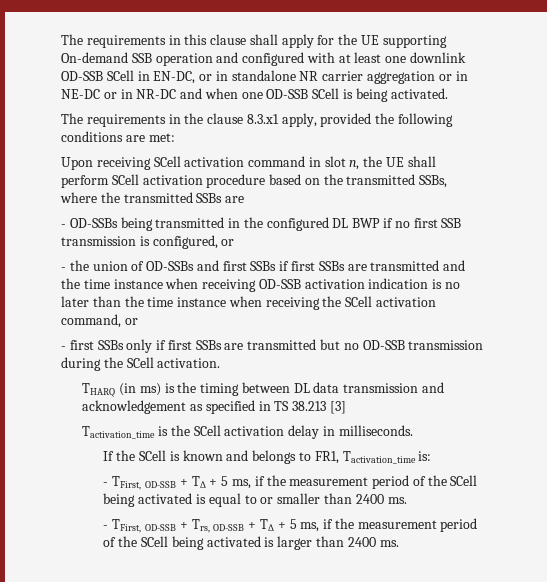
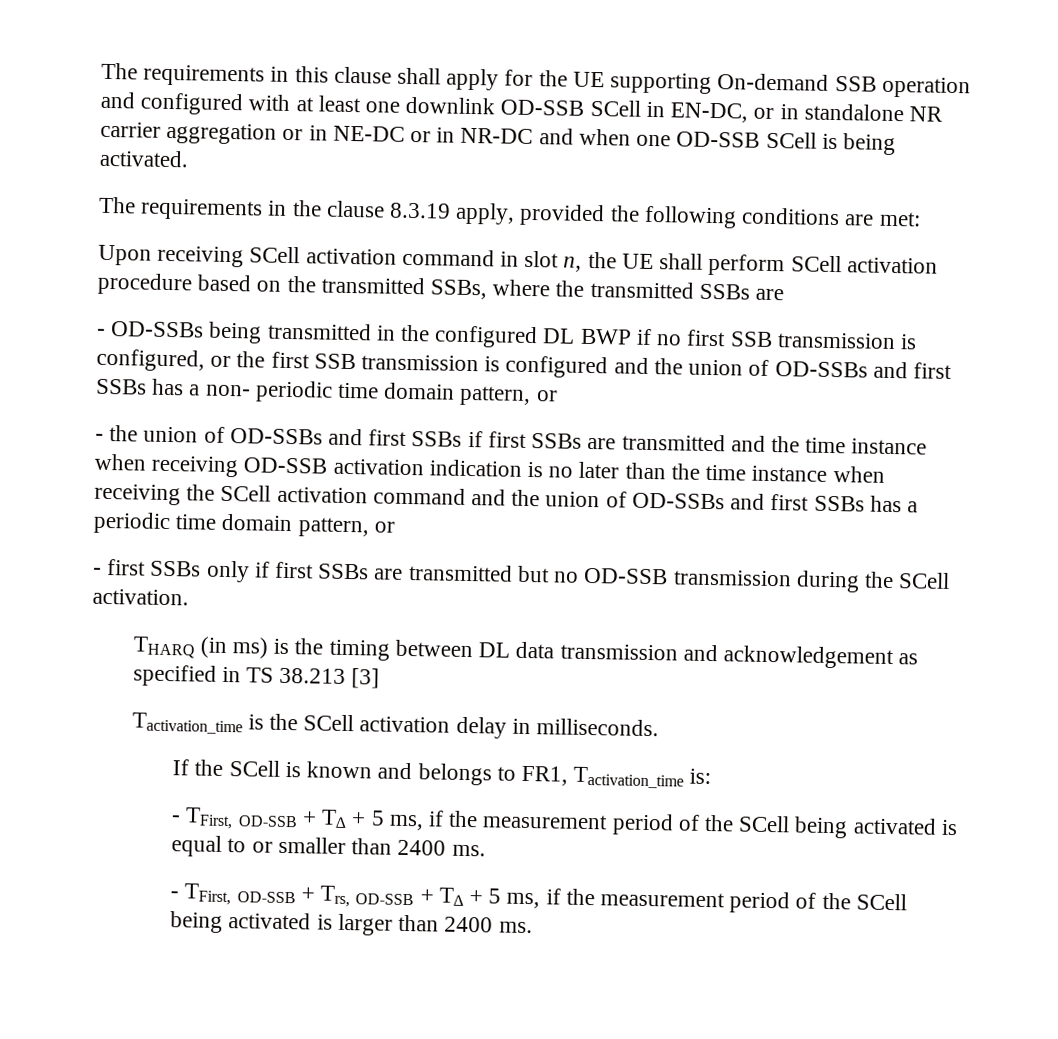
- The requirements in the clause 8.3.x1 apply, provided the following conditions are met:
+ The requirements in the clause 8.3.19 apply, provided the following conditions are met:
- - OD-SSBs being transmitted in the configured DL BWP if no first SSB transmission is configured, or
+ - OD-SSBs being transmitted in the configured DL BWP if no first SSB transmission is configured, or the first SSB transmission is configured and the union of OD-SSBs and first SSBs has a non- periodic time domain pattern, or
- - the union of OD-SSBs and first SSBs if first SSBs are transmitted and the time instance when receiving OD-SSB activation indication is no later than the time instance when receiving the SCell activation command, or
+ - the union of OD-SSBs and first SSBs if first SSBs are transmitted and the time instance when receiving OD-SSB activation indication is no later than the time instance when receiving the SCell activation command and the union of OD-SSBs and first SSBs has a periodic time domain pattern, or

